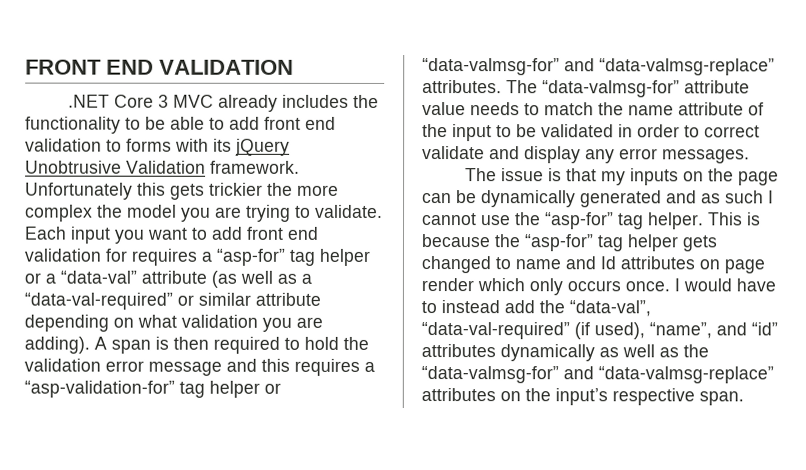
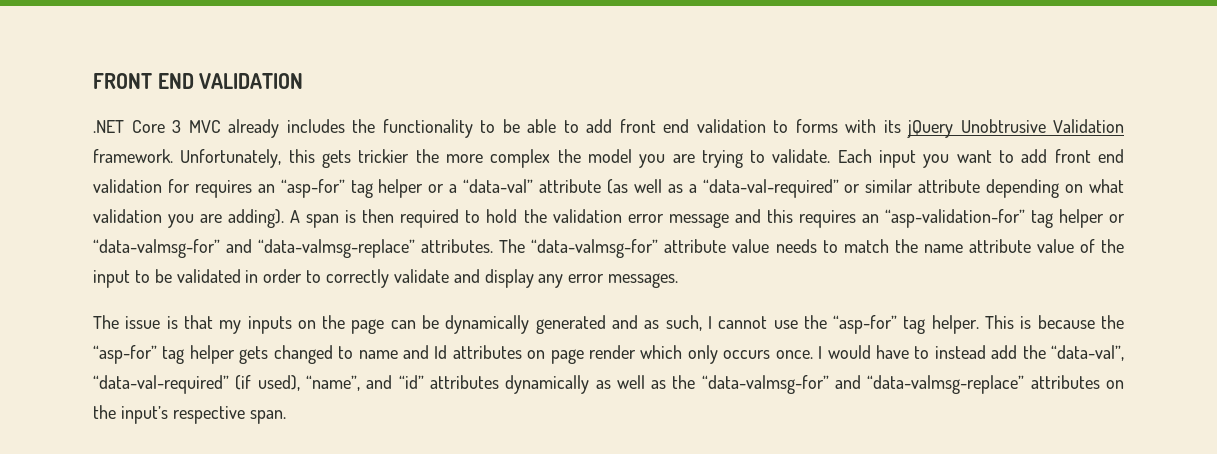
- Unfortunately this gets trickier the more complex the model you are trying to validate.
+ Unfortunately, this gets trickier the more complex the model you are trying to validate.
- Each input you want to add front end validation for requires a “asp-for” tag helper or a “data-val” attribute (as well as a “data-val-required” or similar attribute depending on what validation you are adding).
+ Each input you want to add front end validation for requires an “asp-for” tag helper or a “data-val” attribute (as well as a “data-val-required” or similar attribute depending on what validation you are adding).
- A span is then required to hold the validation error message and this requires a “asp-validation-for” tag helper or “data-valmsg-for” and “data-valmsg-replace” attributes.
+ A span is then required to hold the validation error message and this requires an “asp-validation-for” tag helper or “data-valmsg-for” and “data-valmsg-replace” attributes.
- The “data-valmsg-for” attribute value needs to match the name attribute of the input to be validated in order to correct validate and display any error messages.
+ The “data-valmsg-for” attribute value needs to match the name attribute value of the input to be validated in order to correctly validate and display any error messages.
- The issue is that my inputs on the page can be dynamically generated and as such I cannot use the “asp-for” tag helper.
+ The issue is that my inputs on the page can be dynamically generated and as such, I cannot use the “asp-for” tag helper.

